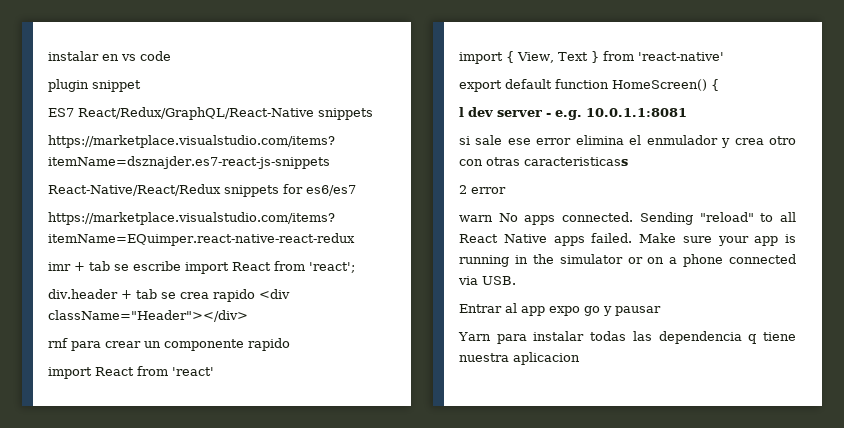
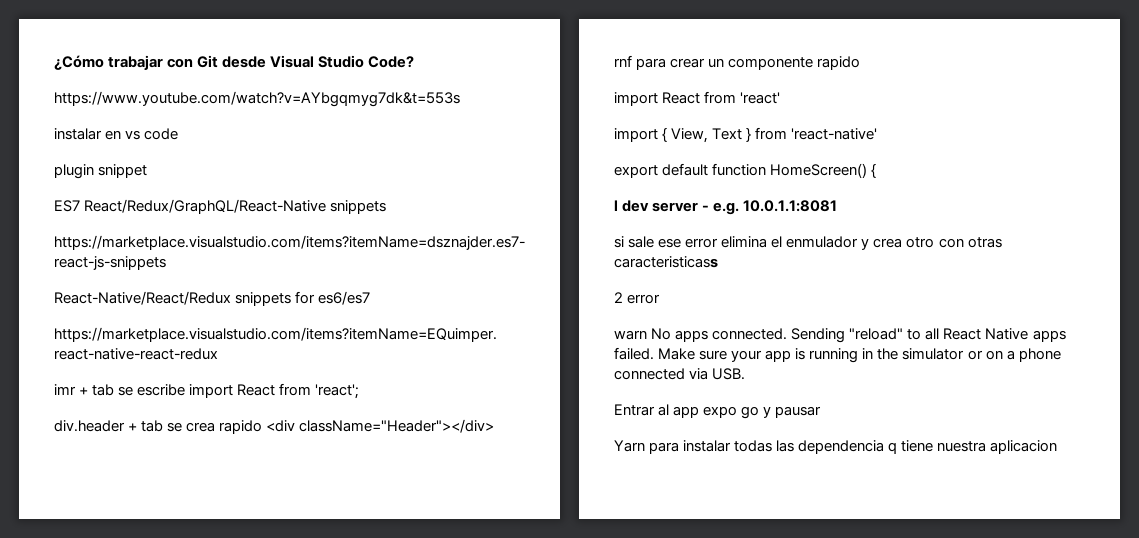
+ ¿Cómo trabajar con Git desde Visual Studio Code?
+ https://www.youtube.com/watch?v=AYbgqmyg7dk&t=553s

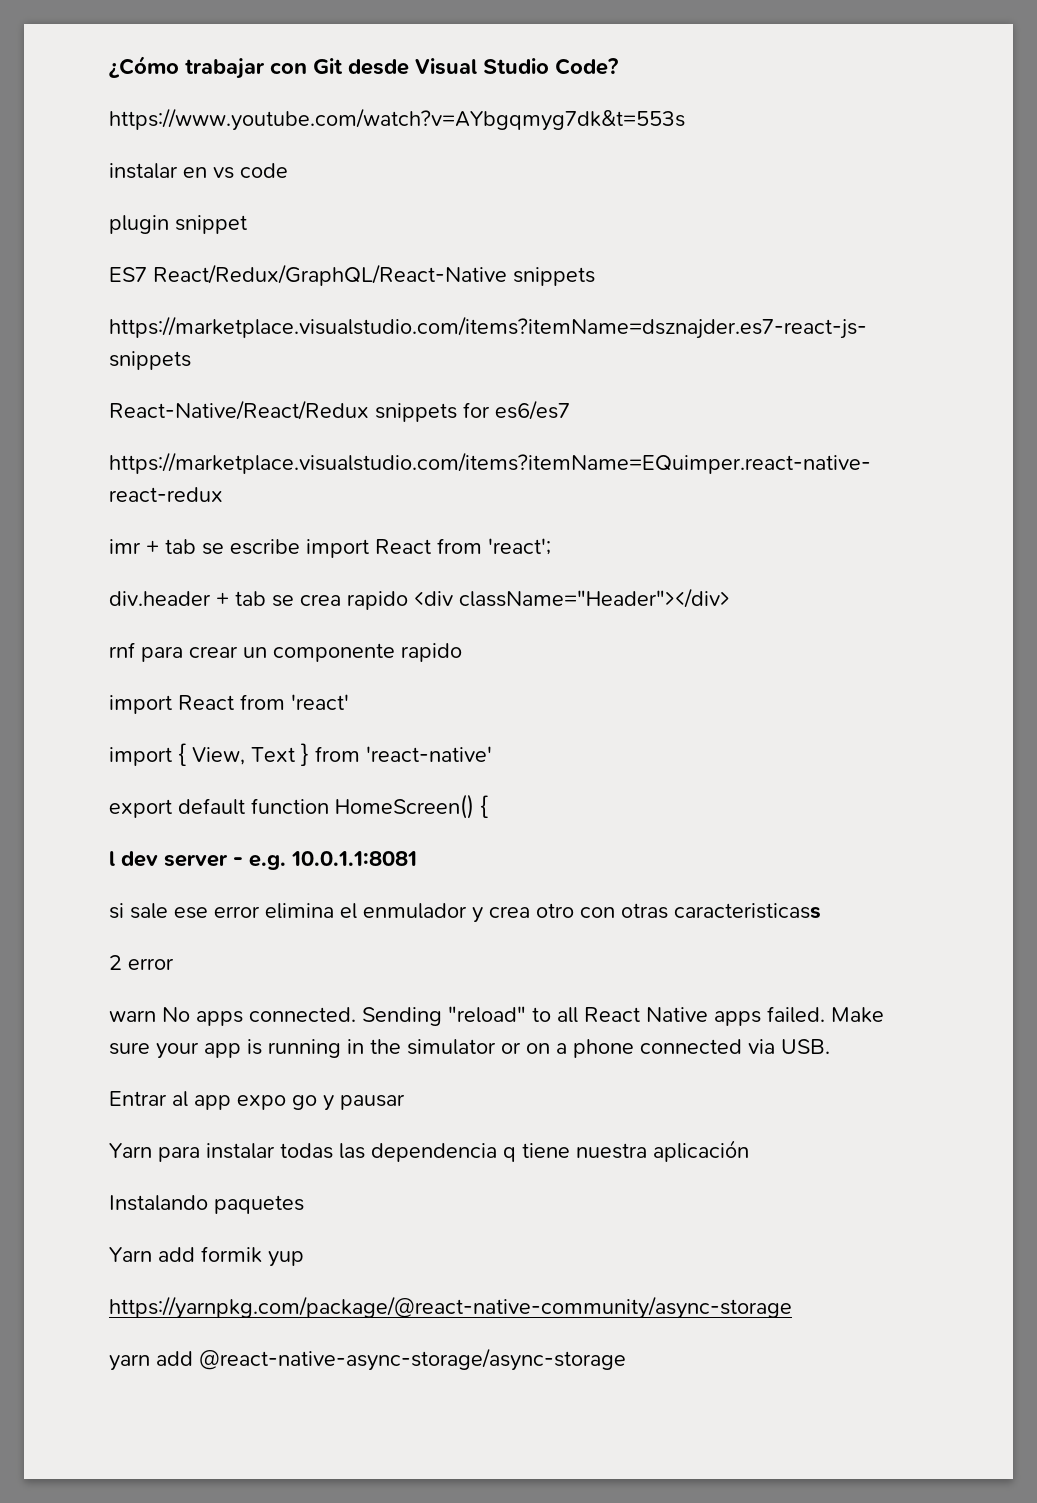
- Yarn para instalar todas las dependencia q tiene nuestra aplicacion
+ Yarn para instalar todas las dependencia q tiene nuestra aplicación
+ Instalando paquetes
+ Yarn add formik yup
+ https://yarnpkg.com/package/@react-native-community/async-storage
+ yarn add @react-native-async-storage/async-storage

